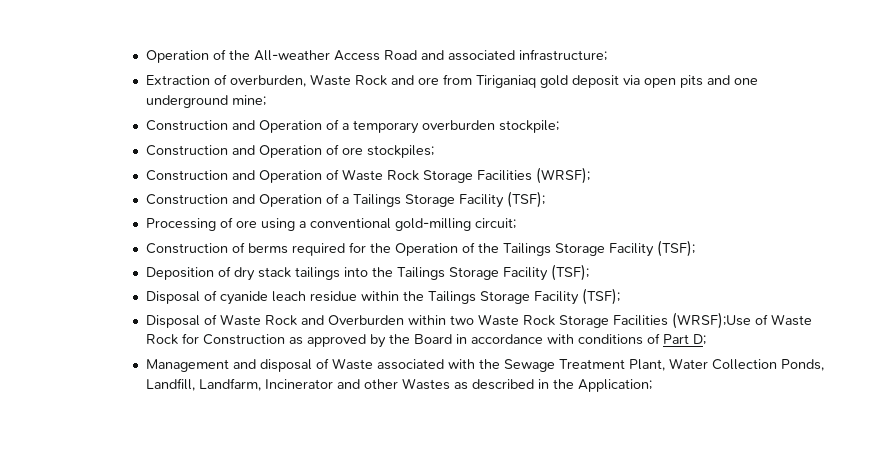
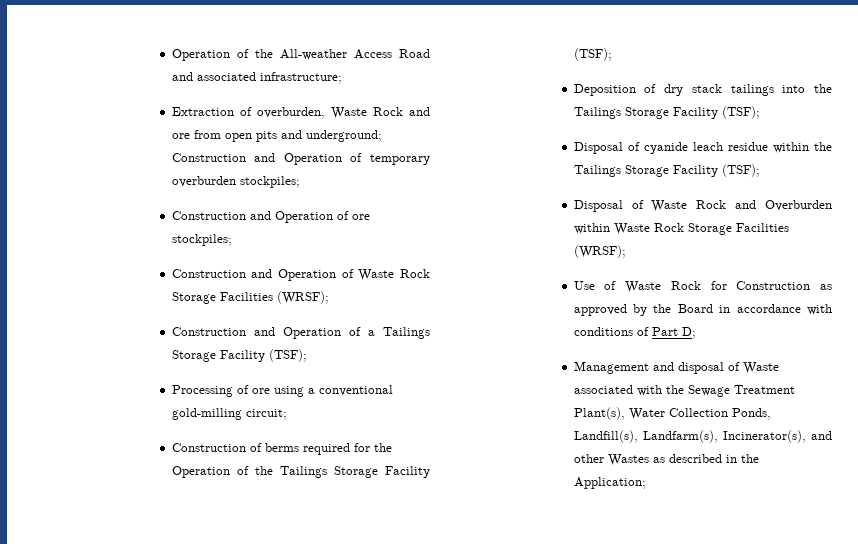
- Extraction of overburden, Waste Rock and ore from Tiriganiaq gold deposit via open pits and one underground mine;
- Construction and Operation of a temporary overburden stockpile;
+ Extraction of overburden, Waste Rock and ore from open pits and underground; Construction and Operation of temporary overburden stockpiles;
- Disposal of Waste Rock and Overburden within two Waste Rock Storage Facilities (WRSF);Use of Waste Rock for Construction as approved by the Board in accordance with conditions of Part D;
+ Disposal of Waste Rock and Overburden within Waste Rock Storage Facilities (WRSF);
+ Use of Waste Rock for Construction as approved by the Board in accordance with conditions of Part D;
- Management and disposal of Waste associated with the Sewage Treatment Plant, Water Collection Ponds, Landfill, Landfarm, Incinerator and other Wastes as described in the Application;
+ Management and disposal of Waste associated with the Sewage Treatment Plant(s), Water Collection Ponds, Landfill(s), Landfarm(s), Incinerator(s), and other Wastes as described in the Application;

